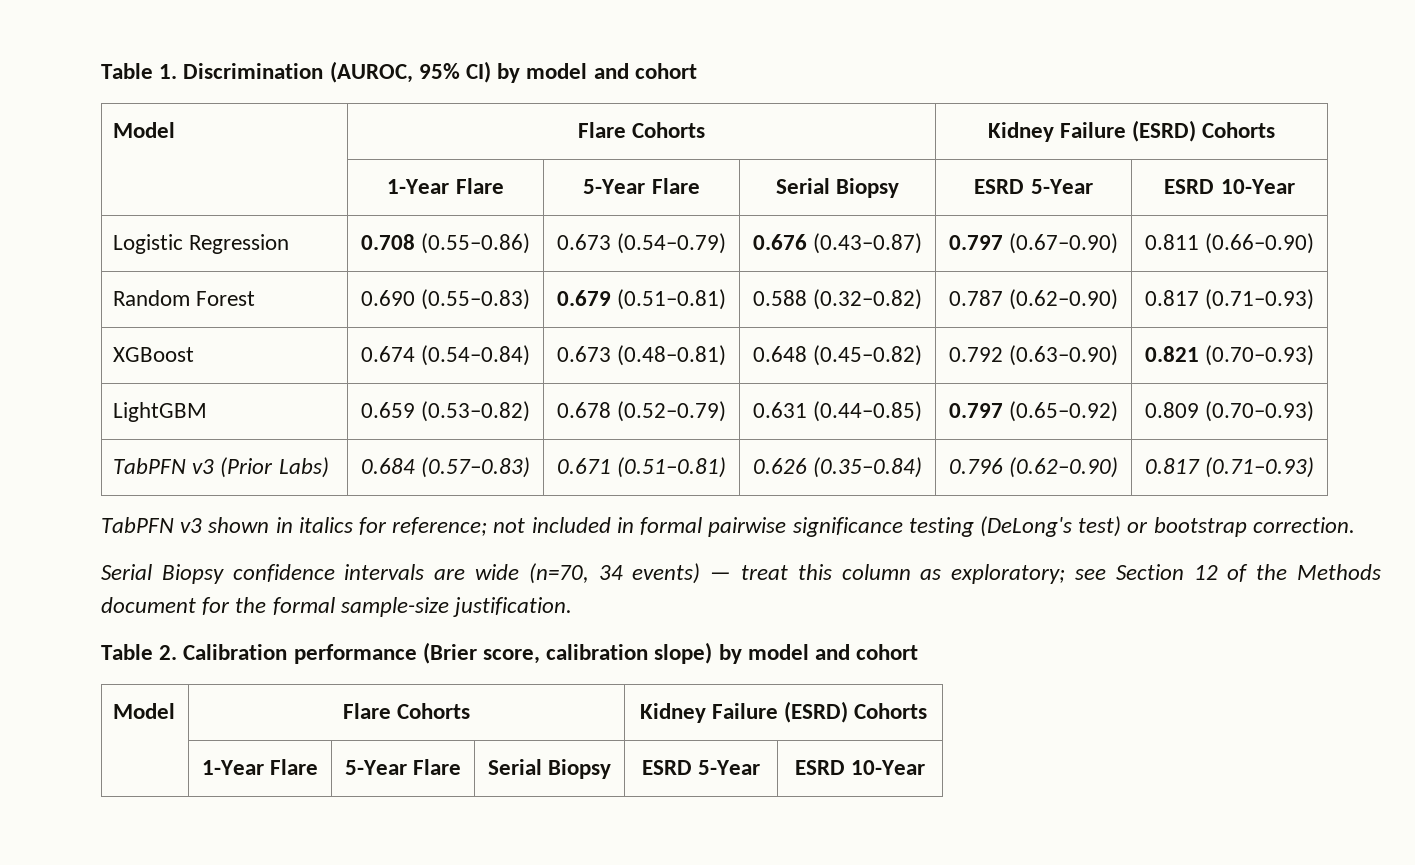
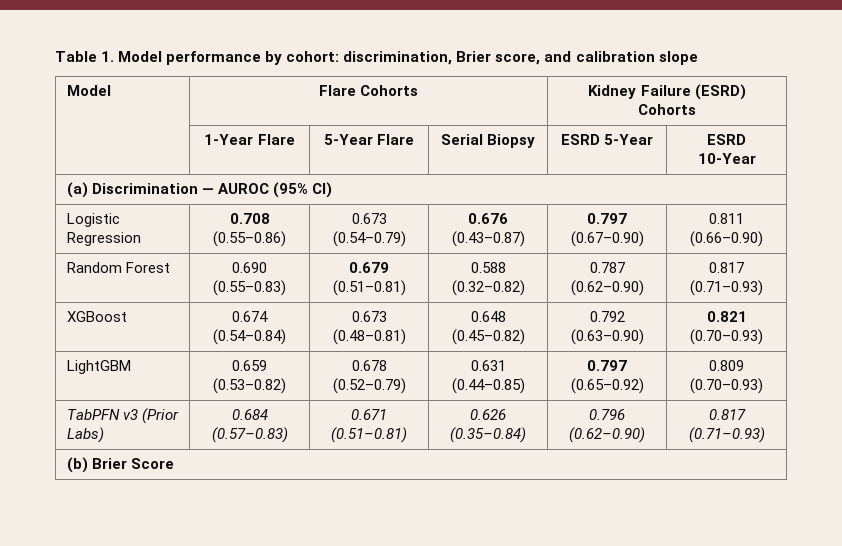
- Table 1. Discrimination (AUROC, 95% CI) by model and cohort
+ Table 1. Model performance by cohort: discrimination, Brier score, and calibration slope
+ (a) Discrimination — AUROC (95% CI)
- TabPFN v3 shown in italics for reference; not included in formal pairwise significance testing (DeLong's test) or bootstrap correction.
- Serial Biopsy confidence intervals are wide (n=70, 34 events) — treat this column as exploratory; see Section 12 of the Methods document for the formal sample-size justification.
- Table 2. Calibration performance (Brier score, calibration slope) by model and cohort
- Model | Flare Cohorts | Kidney Failure (ESRD) Cohorts
- | 1-Year Flare | 5-Year Flare | Serial Biopsy | ESRD 5-Year | ESRD 10-Year
+ (b) Brier Score

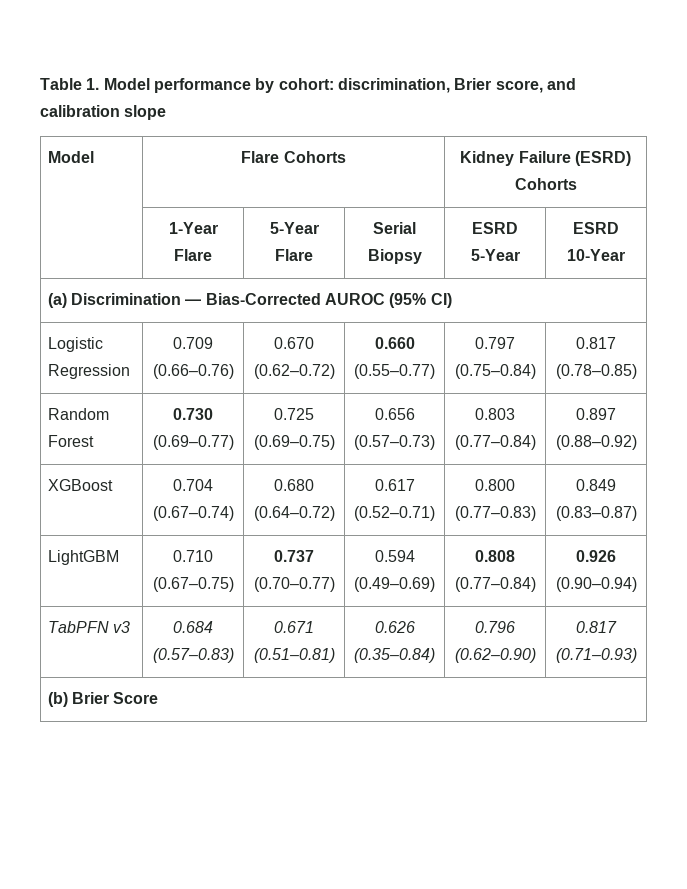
- (a) Discrimination — AUROC (95% CI)
+ (a) Discrimination — Bias-Corrected AUROC (95% CI)
- Logistic Regression | 0.708 (0.55–0.86) | 0.673 (0.54–0.79) | 0.676 (0.43–0.87) | 0.797 (0.67–0.90) | 0.811 (0.66–0.90)
- Random Forest | 0.690 (0.55–0.83) | 0.679 (0.51–0.81) | 0.588 (0.32–0.82) | 0.787 (0.62–0.90) | 0.817 (0.71–0.93)
- XGBoost | 0.674 (0.54–0.84) | 0.673 (0.48–0.81) | 0.648 (0.45–0.82) | 0.792 (0.63–0.90) | 0.821 (0.70–0.93)
- LightGBM | 0.659 (0.53–0.82) | 0.678 (0.52–0.79) | 0.631 (0.44–0.85) | 0.797 (0.65–0.92) | 0.809 (0.70–0.93)
+ Logistic Regression | 0.709 (0.66–0.76) | 0.670 (0.62–0.72) | 0.660 (0.55–0.77) | 0.797 (0.75–0.84) | 0.817 (0.78–0.85)
+ Random Forest | 0.730 (0.69–0.77) | 0.725 (0.69–0.75) | 0.656 (0.57–0.73) | 0.803 (0.77–0.84) | 0.897 (0.88–0.92)
+ XGBoost | 0.704 (0.67–0.74) | 0.680 (0.64–0.72) | 0.617 (0.52–0.71) | 0.800 (0.77–0.83) | 0.849 (0.83–0.87)
+ LightGBM | 0.710 (0.67–0.75) | 0.737 (0.70–0.77) | 0.594 (0.49–0.69) | 0.808 (0.77–0.84) | 0.926 (0.90–0.94)
- TabPFN v3 (Prior Labs) | 0.684 (0.57–0.83) | 0.671 (0.51–0.81) | 0.626 (0.35–0.84) | 0.796 (0.62–0.90) | 0.817 (0.71–0.93)
+ TabPFN v3 | 0.684 (0.57–0.83) | 0.671 (0.51–0.81) | 0.626 (0.35–0.84) | 0.796 (0.62–0.90) | 0.817 (0.71–0.93)

